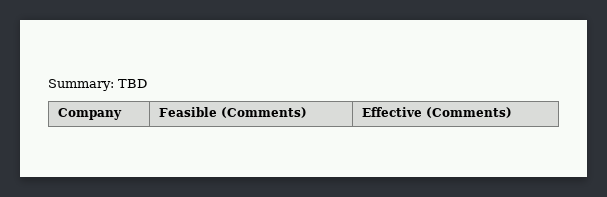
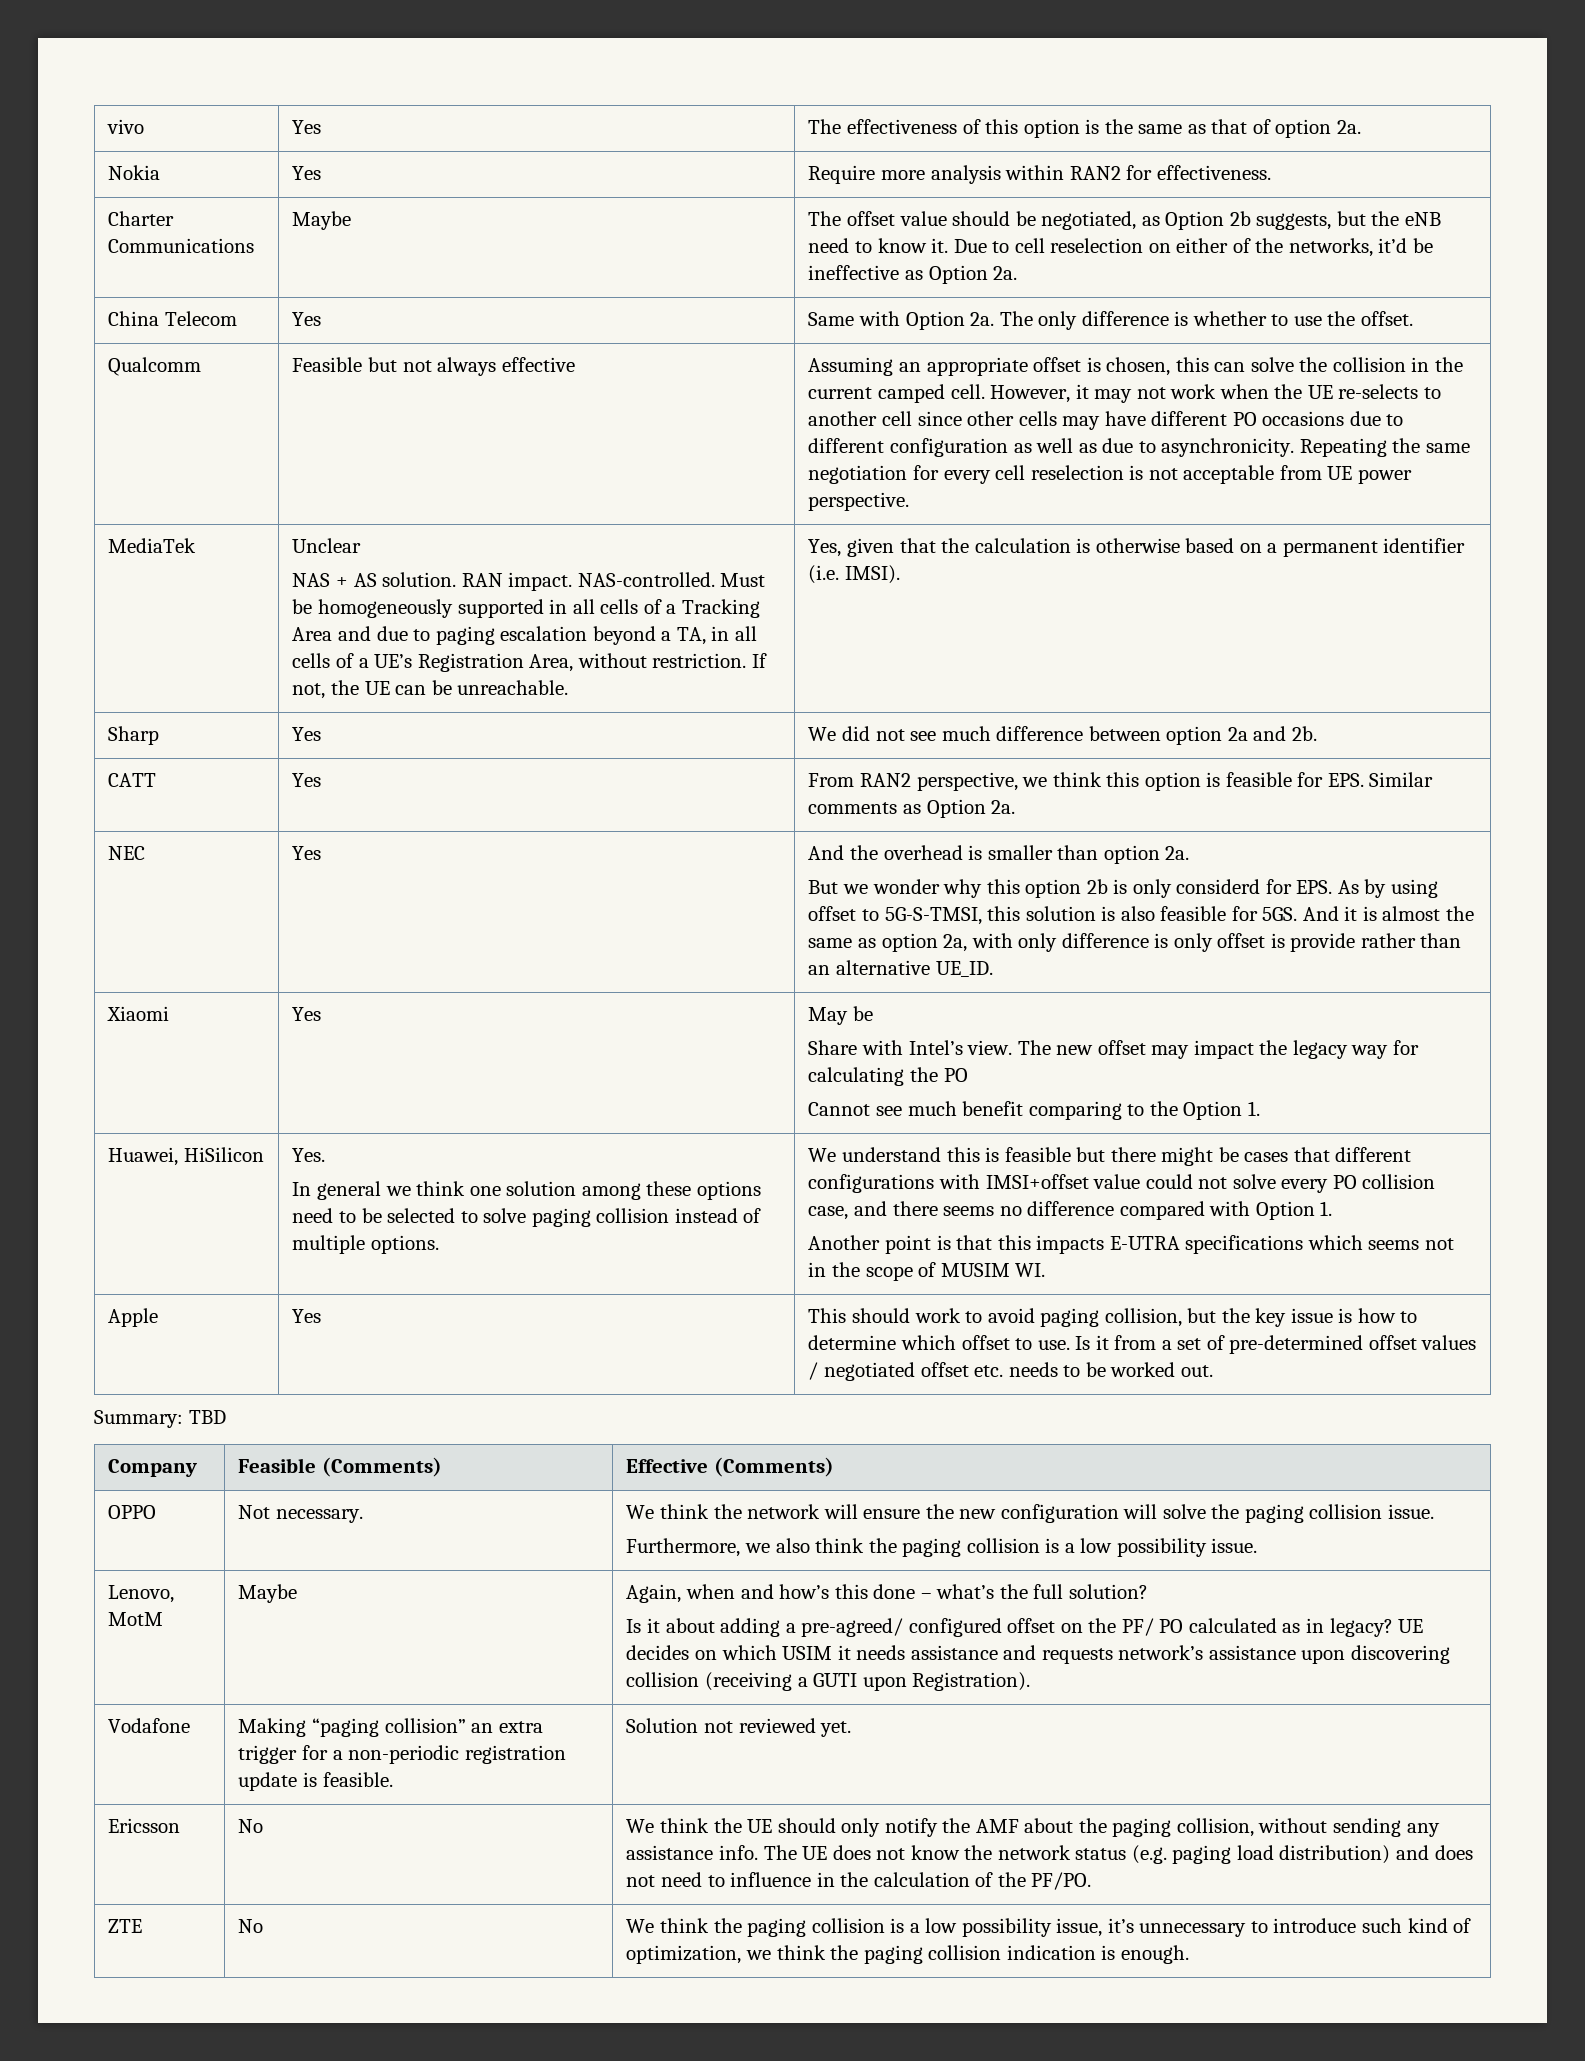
+ vivo | Yes | The effectiveness of this option is the same as that of option 2a.
+ Nokia | Yes | Require more analysis within RAN2 for effectiveness.
+ Charter Communications | Maybe | The offset value should be negotiated, as Option 2b suggests, but the eNB need to know it. Due to cell reselection on either of the networks, it’d be ineffective as Option 2a.
+ China Telecom | Yes | Same with Option 2a. The only difference is whether to use the offset.
+ Qualcomm | Feasible but not always effective | Assuming an appropriate offset is chosen, this can solve the collision in the current camped cell. However, it may not work when the UE re-selects to another cell since other cells may have different PO occasions due to different configuration as well as due to asynchronicity. Repeating the same negotiation for every cell reselection is not acceptable from UE power perspective.
+ MediaTek | Unclear
+ NAS + AS solution. RAN impact. NAS-controlled. Must be homogeneously supported in all cells of a Tracking Area and due to paging escalation beyond a TA, in all cells of a UE’s Registration Area, without restriction. If not, the UE can be unreachable. | Yes, given that the calculation is otherwise based on a permanent identifier (i.e. IMSI).
+ Sharp | Yes | We did not see much difference between option 2a and 2b.
+ CATT | Yes | From RAN2 perspective, we think this option is feasible for EPS. Similar comments as Option 2a.
+ NEC | Yes | And the overhead is smaller than option 2a.
+ But we wonder why this option 2b is only considerd for EPS. As by using offset to 5G-S-TMSI, this solution is also feasible for 5GS. And it is almost the same as option 2a, with only difference is only offset is provide rather than an alternative UE_ID.
+ Xiaomi | Yes | May be
+ Share with Intel’s view. The new offset may impact the legacy way for calculating the PO
+ Cannot see much benefit comparing to the Option 1.
+ Huawei, HiSilicon | Yes.
+ In general we think one solution among these options need to be selected to solve paging collision instead of multiple options. | We understand this is feasible but there might be cases that different configurations with IMSI+offset value could not solve every PO collision case, and there seems no difference compared with Option 1.
+ Another point is that this impacts E-UTRA specifications which seems not in the scope of MUSIM WI.
+ Apple | Yes | This should work to avoid paging collision, but the key issue is how to determine which offset to use. Is it from a set of pre-determined offset values / negotiated offset etc. needs to be worked out.
+ OPPO | Not necessary. | We think the network will ensure the new configuration will solve the paging collision issue.
+ Furthermore, we also think the paging collision is a low possibility issue.
+ Lenovo, MotM | Maybe | Again, when and how’s this done – what’s the full solution?
+ Is it about adding a pre-agreed/ configured offset on the PF/ PO calculated as in legacy? UE decides on which USIM it needs assistance and requests network’s assistance upon discovering collision (receiving a GUTI upon Registration).
+ Vodafone | Making “paging collision” an extra trigger for a non-periodic registration update is feasible. | Solution not reviewed yet.
+ Ericsson | No | We think the UE should only notify the AMF about the paging collision, without sending any assistance info. The UE does not know the network status (e.g. paging load distribution) and does not need to influence in the calculation of the PF/PO.
+ ZTE | No | We think the paging collision is a low possibility issue, it’s unnecessary to introduce such kind of optimization, we think the paging collision indication is enough.

